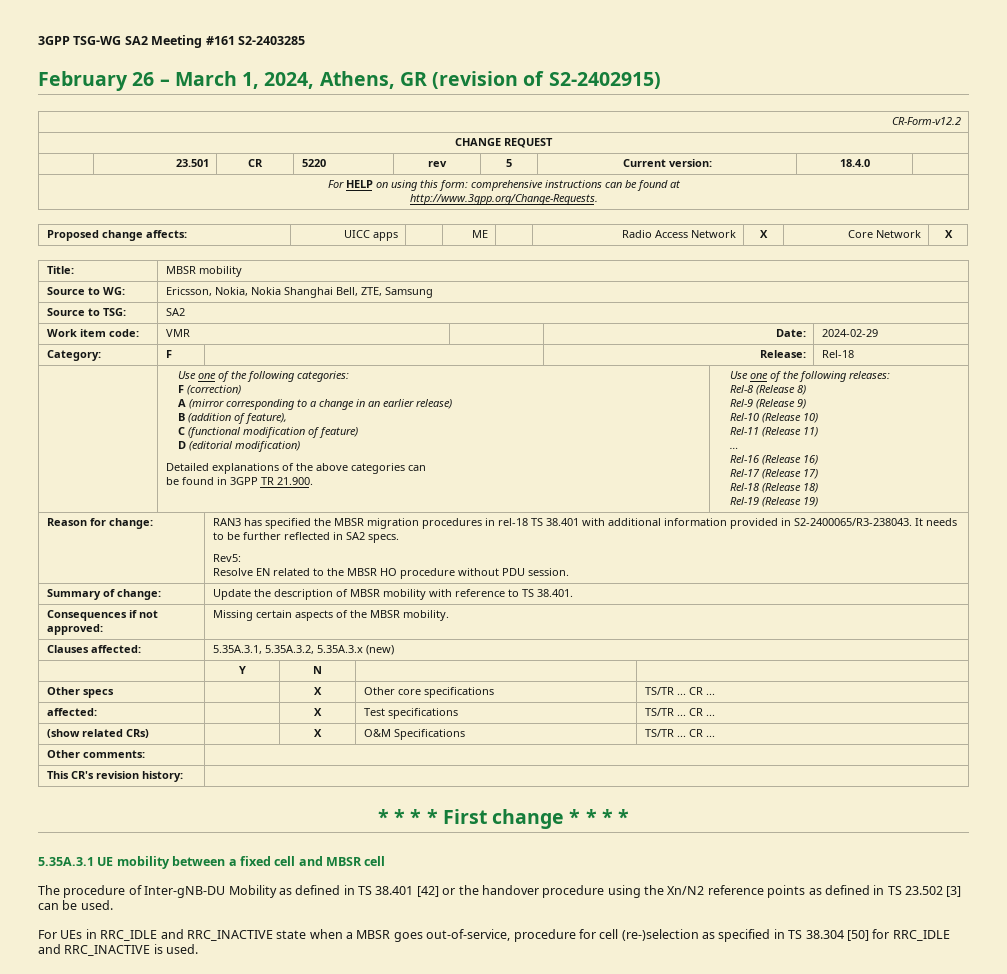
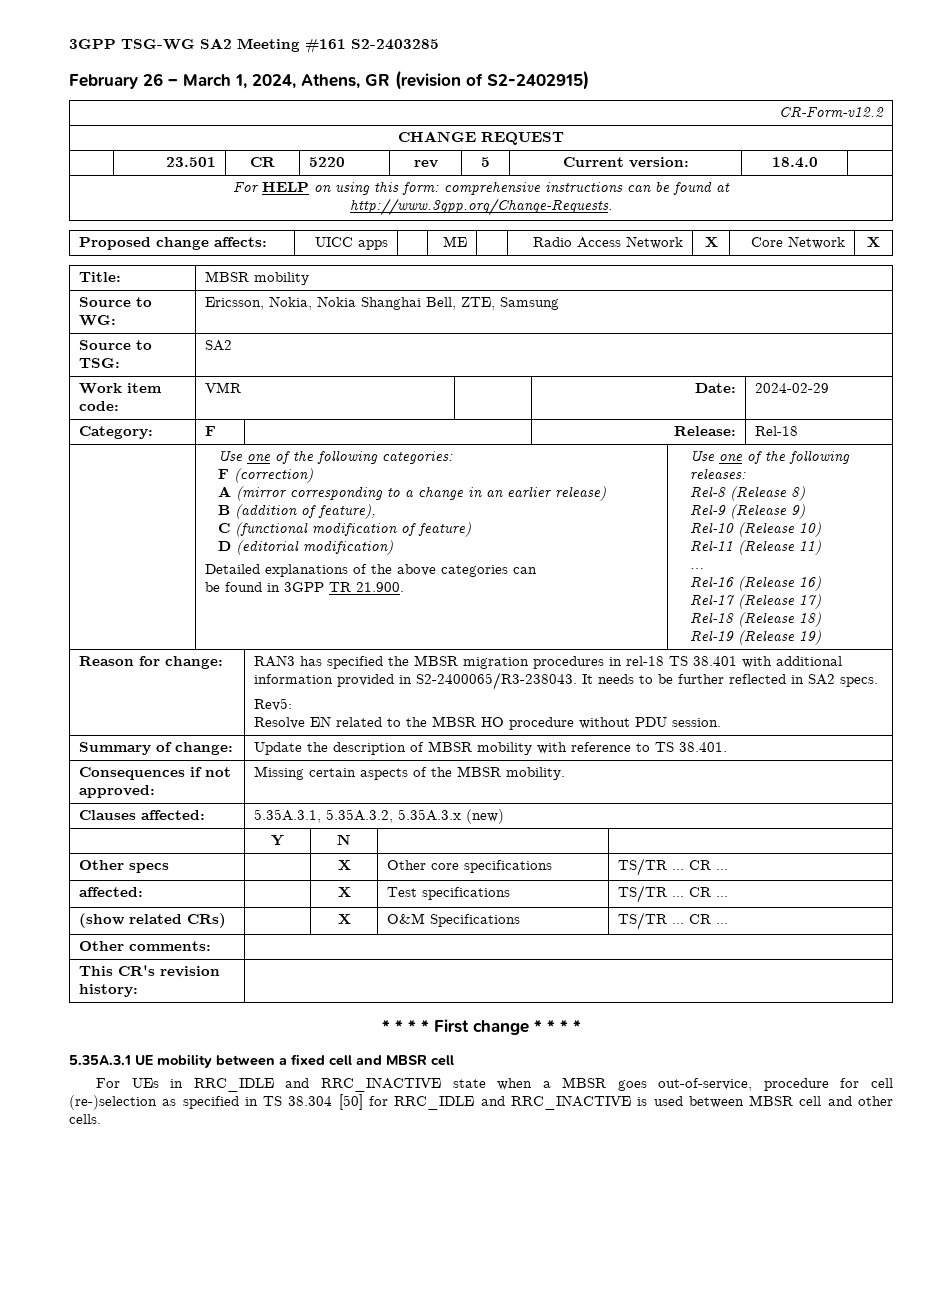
- The procedure of Inter-gNB-DU Mobility as defined in TS 38.401 [42] or the handover procedure using the Xn/N2 reference points as defined in TS 23.502 [3] can be used.
- For UEs in RRC_IDLE and RRC_INACTIVE state when a MBSR goes out-of-service, procedure for cell (re-)selection as specified in TS 38.304 [50] for RRC_IDLE and RRC_INACTIVE is used.
+ For UEs in RRC_IDLE and RRC_INACTIVE state when a MBSR goes out-of-service, procedure for cell (re-)selection as specified in TS 38.304 [50] for RRC_IDLE and RRC_INACTIVE is used between MBSR cell and other cells.

